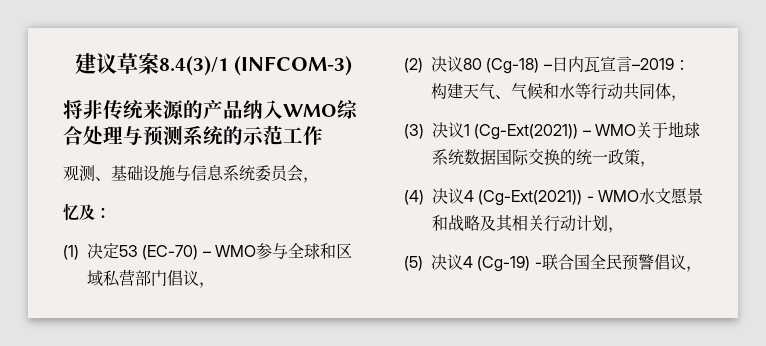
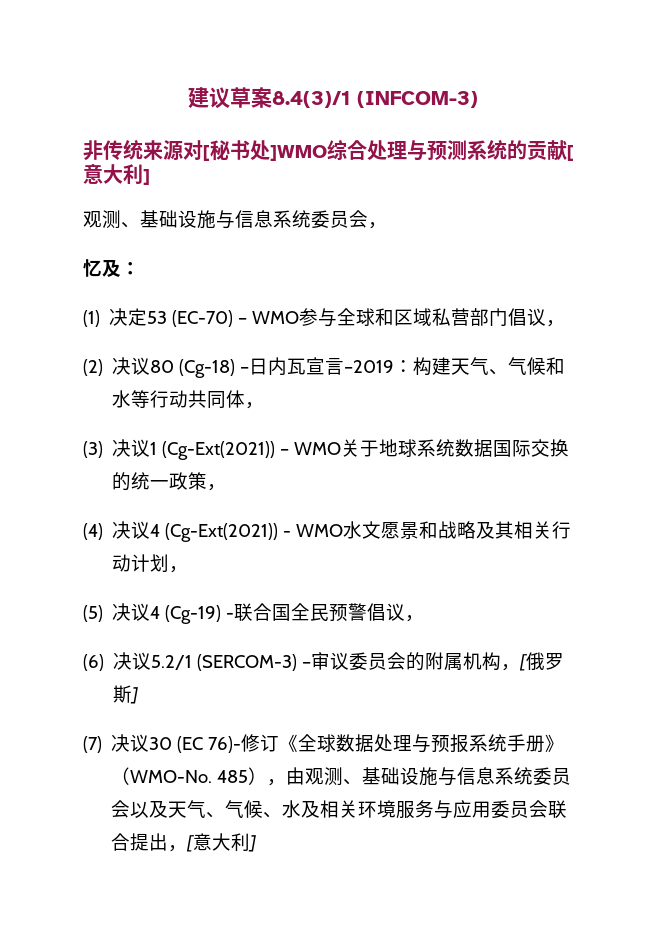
- 将非传统来源的产品纳入WMO综合处理与预测系统的示范工作
+ 非传统来源对[秘书处]WMO综合处理与预测系统的贡献[意大利]
+ (6)决议5.2/1 (SERCOM-3) –审议委员会的附属机构，[俄罗斯]
+ (7)决议30 (EC 76)-修订《全球数据处理与预报系统手册》（WMO-No. 485），由观测、基础设施与信息系统委员会以及天气、气候、水及相关环境服务与应用委员会联合提出，[意大利]

